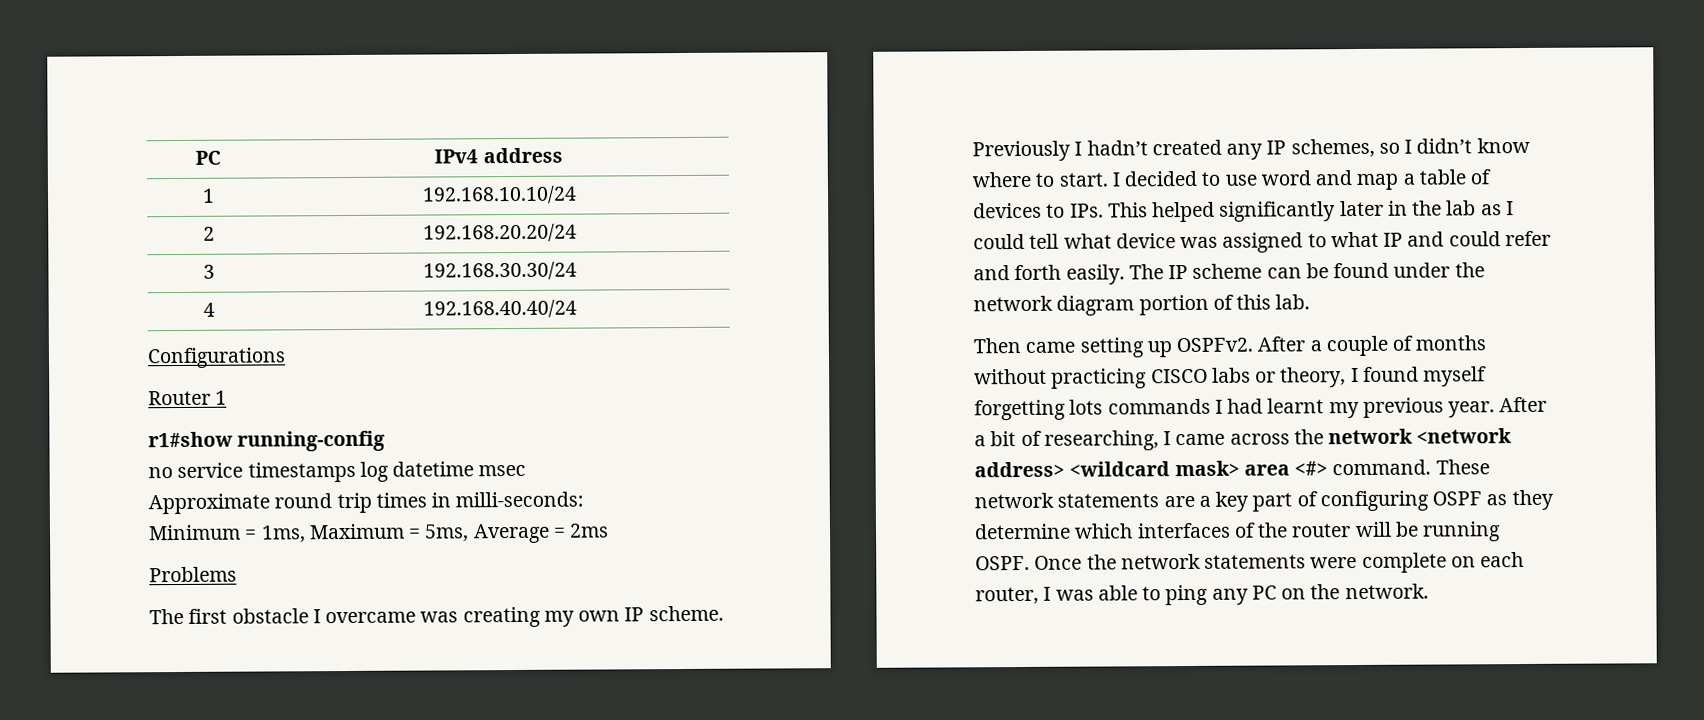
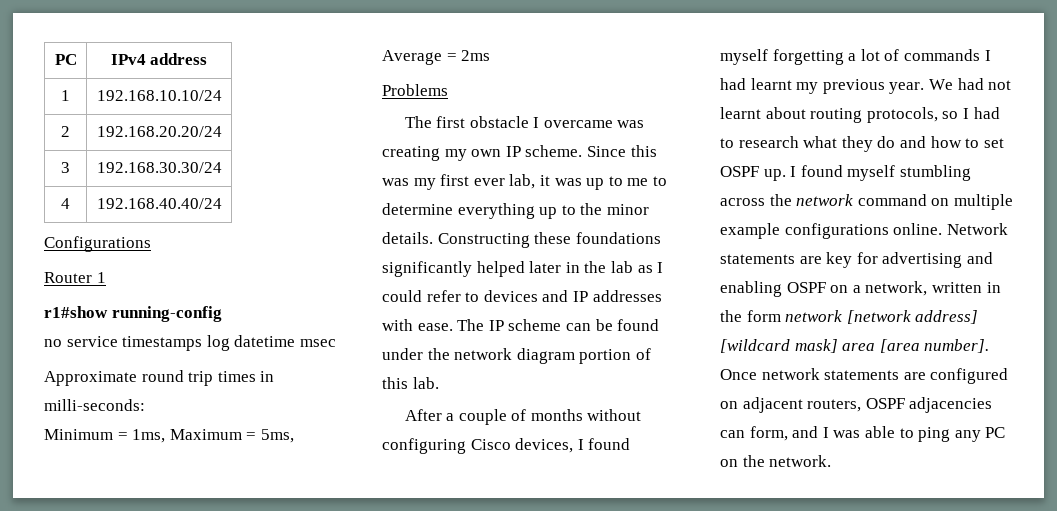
- Previously I hadn’t created any IP schemes, so I didn’t know where to start. I decided to use word and map a table of devices to IPs. This helped significantly later in the lab as I could tell what device was assigned to what IP and could refer and forth easily.
+ Since this was my first ever lab, it was up to me to determine everything up to the minor details. Constructing these foundations significantly helped later in the lab as I could refer to devices and IP addresses with ease.
- Then came setting up OSPFv2. After a couple of months without practicing CISCO labs or theory, I found myself forgetting lots commands I had learnt my previous year.
+ After a couple of months without configuring Cisco devices, I found myself forgetting a lot of commands I had learnt my previous year.
- After a bit of researching, I came across the network <network address> <wildcard mask> area <#> command. These network statements are a key part of configuring OSPF as they determine which interfaces of the router will be running OSPF. Once the network statements were complete on each router, I was able to ping any PC on the network.
+ We had not learnt about routing protocols, so I had to research what they do and how to set OSPF up. I found myself stumbling across the network command on multiple example configurations online. Network statements are key for advertising and enabling OSPF on a network, written in the form network [network address] [wildcard mask] area [area number]. Once network statements are configured on adjacent routers, OSPF adjacencies can form, and I was able to ping any PC on the network.

